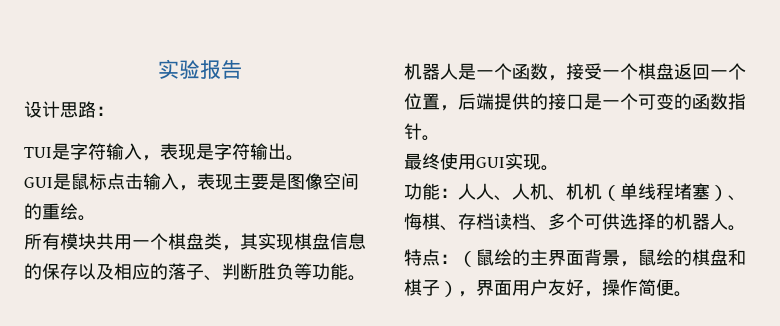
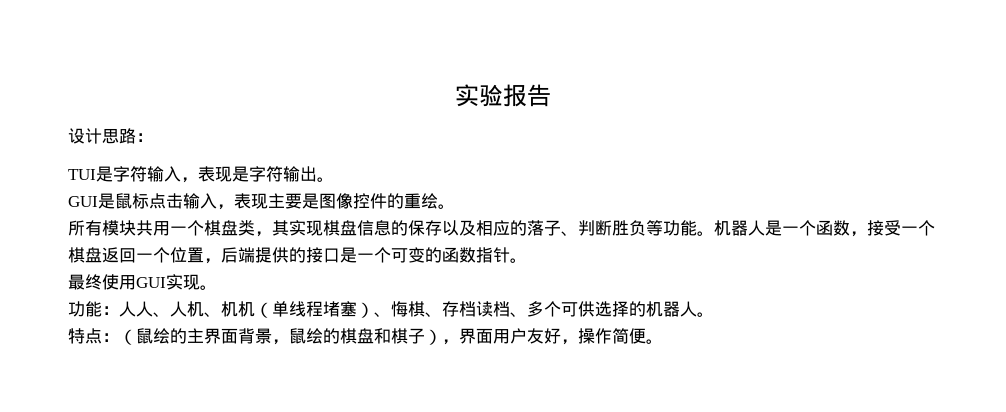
- GUI是鼠标点击输入，表现主要是图像空间的重绘。
+ GUI是鼠标点击输入，表现主要是图像控件的重绘。

